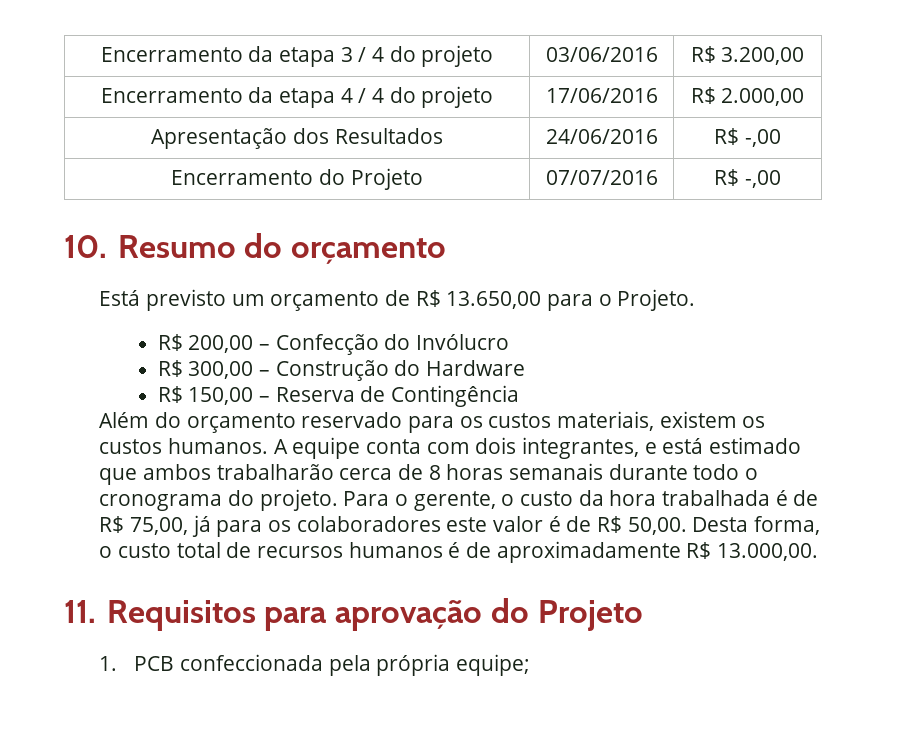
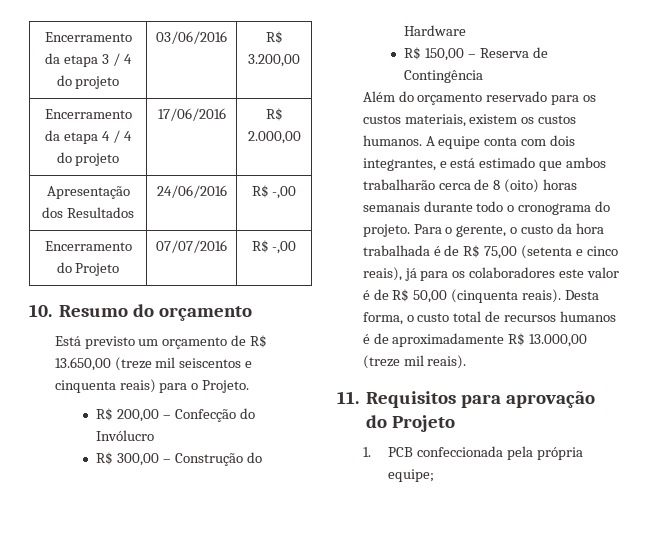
- Está previsto um orçamento de R$ 13.650,00 para o Projeto.
+ Está previsto um orçamento de R$ 13.650,00 (treze mil seiscentos e cinquenta reais) para o Projeto.
- A equipe conta com dois integrantes, e está estimado que ambos trabalharão cerca de 8 horas semanais durante todo o cronograma do projeto.
+ A equipe conta com dois integrantes, e está estimado que ambos trabalharão cerca de 8 (oito) horas semanais durante todo o cronograma do projeto.
- Para o gerente, o custo da hora trabalhada é de R$ 75,00, já para os colaboradores este valor é de R$ 50,00.
+ Para o gerente, o custo da hora trabalhada é de R$ 75,00 (setenta e cinco reais), já para os colaboradores este valor é de R$ 50,00 (cinquenta reais).
- Desta forma, o custo total de recursos humanos é de aproximadamente R$ 13.000,00.
+ Desta forma, o custo total de recursos humanos é de aproximadamente R$ 13.000,00 (treze mil reais).

